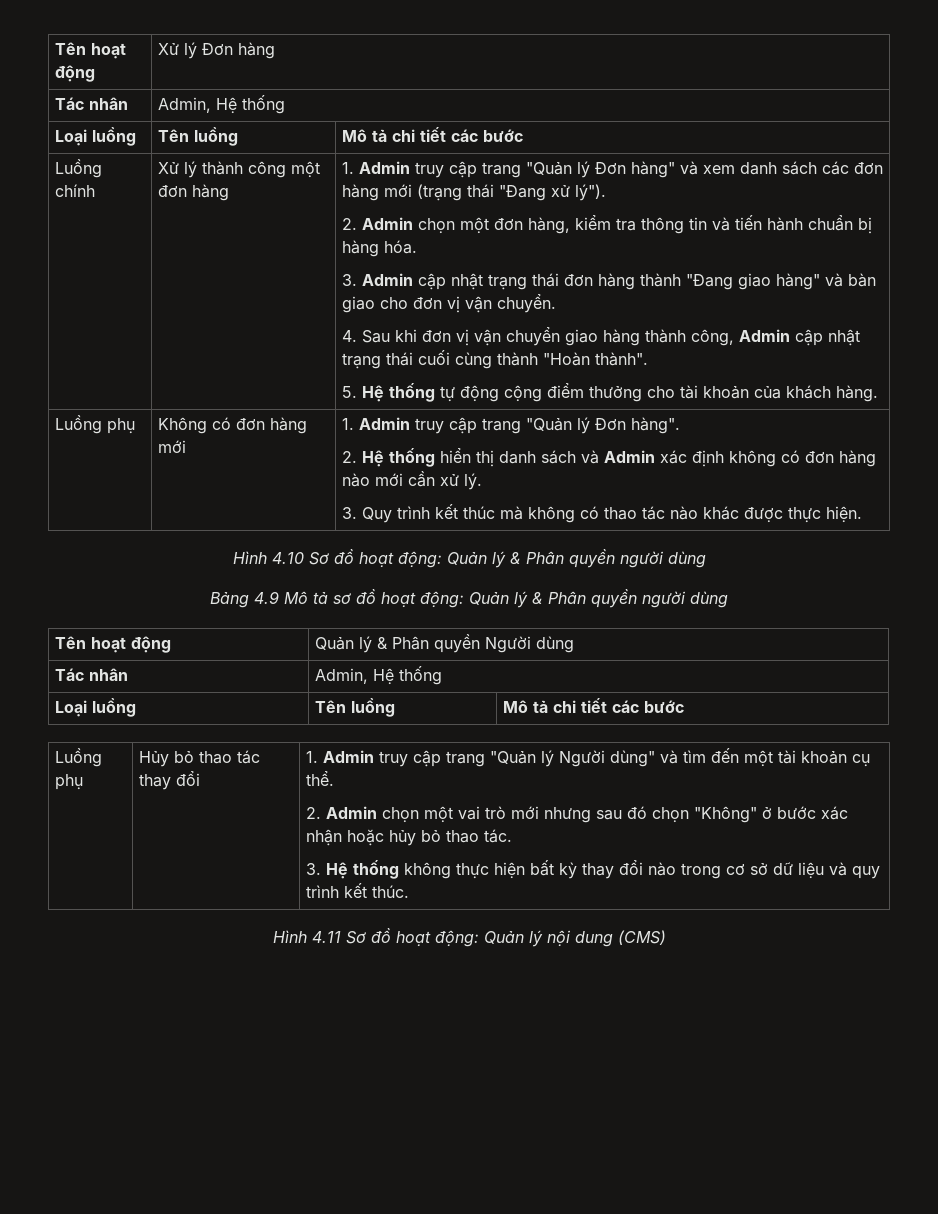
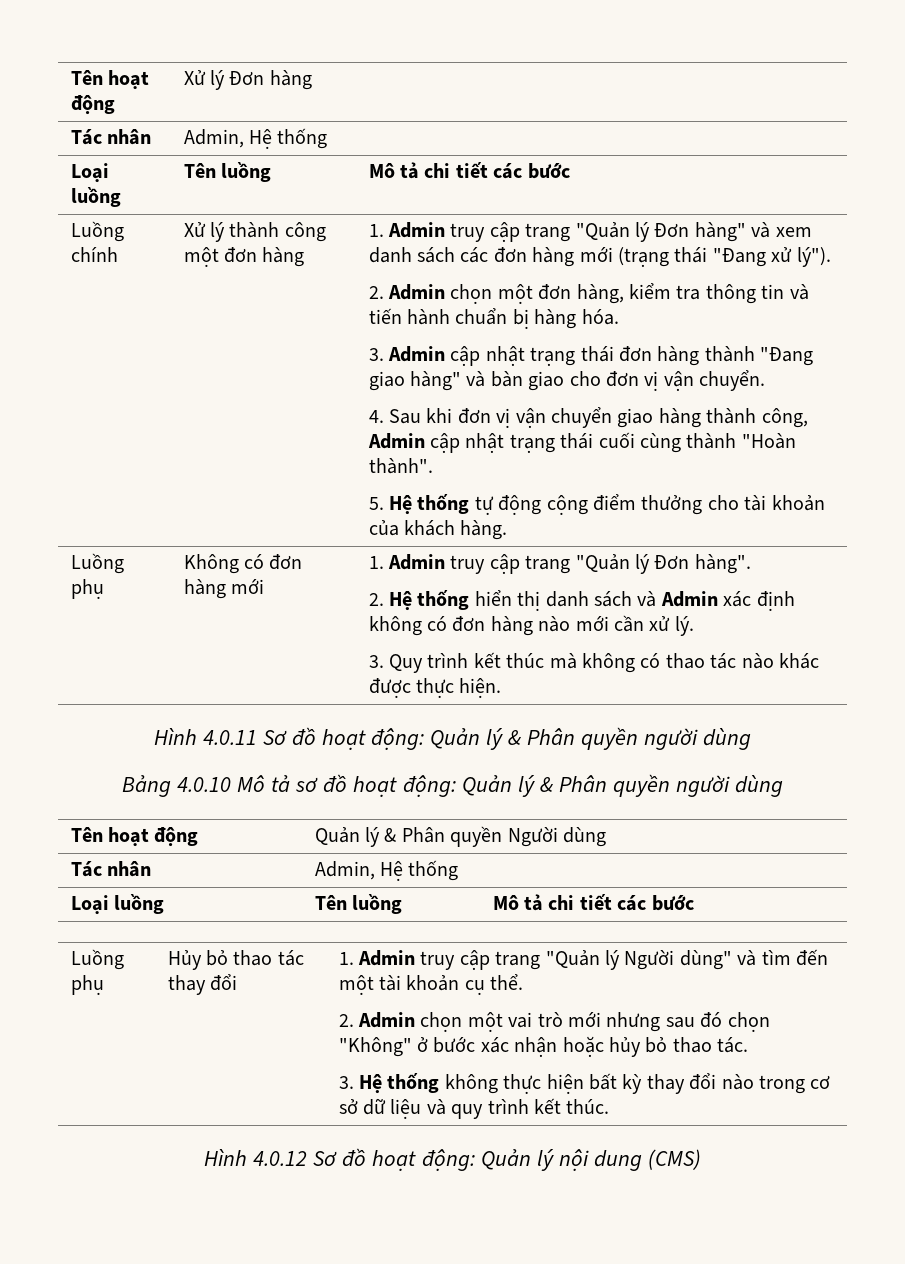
- Hình 4.10 Sơ đồ hoạt động: Quản lý & Phân quyền người dùng
+ Hình 4.0.11 Sơ đồ hoạt động: Quản lý & Phân quyền người dùng
- Bảng 4.9 Mô tả sơ đồ hoạt động: Quản lý & Phân quyền người dùng
+ Bảng 4.0.10 Mô tả sơ đồ hoạt động: Quản lý & Phân quyền người dùng
- Hình 4.11 Sơ đồ hoạt động: Quản lý nội dung (CMS)
+ Hình 4.0.12 Sơ đồ hoạt động: Quản lý nội dung (CMS)

